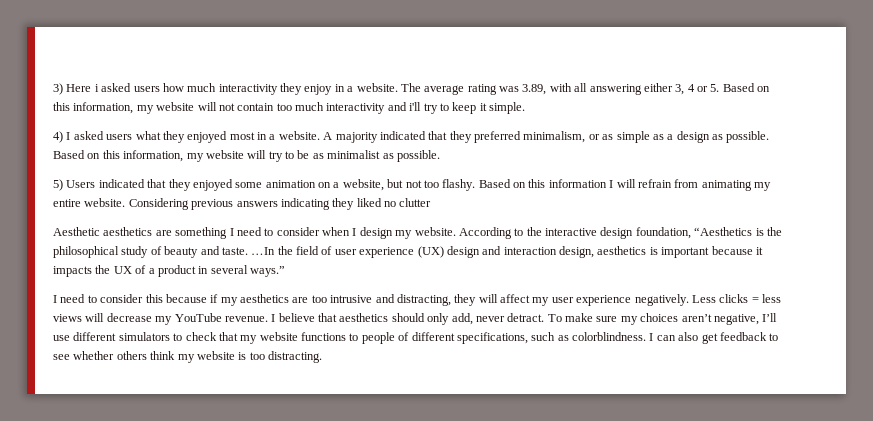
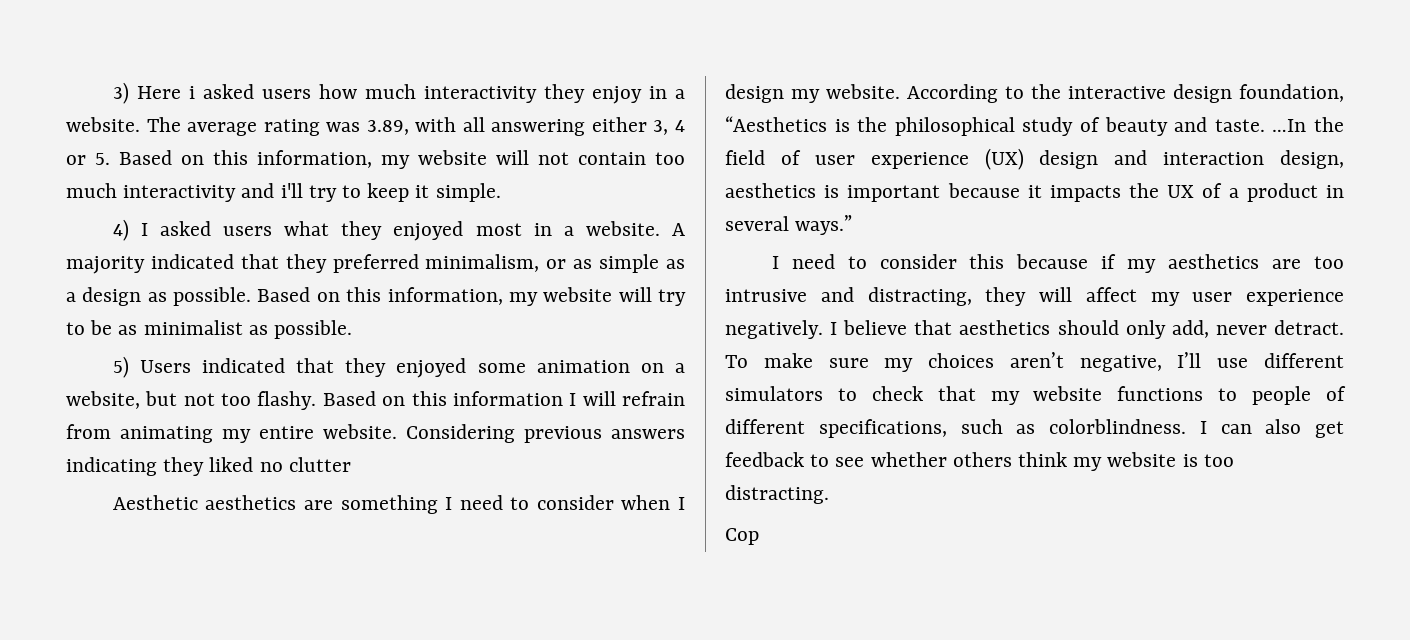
- Less clicks = less views will decrease my YouTube revenue.
+ Cop

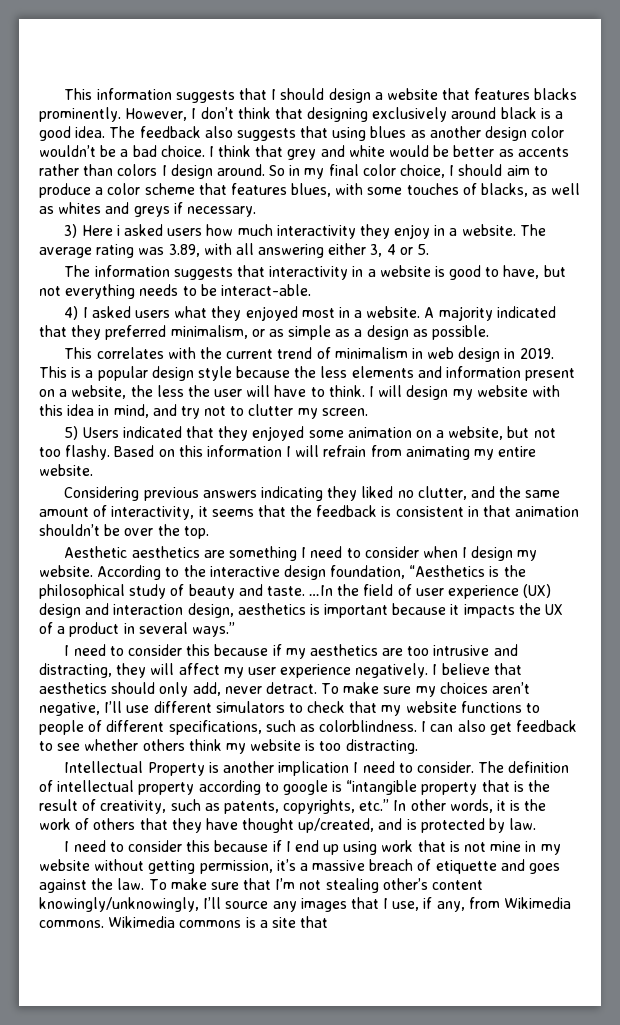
+ This information suggests that I should design a website that features blacks prominently. However, I don’t think that designing exclusively around black is a good idea. The feedback also suggests that using blues as another design color wouldn’t be a bad choice. I think that grey and white would be better as accents rather than colors I design around. So in my final color choice, I should aim to produce a color scheme that features blues, with some touches of blacks, as well as whites and greys if necessary.
- The average rating was 3.89, with all answering either 3, 4 or 5. Based on this information, my website will not contain too much interactivity and i'll try to keep it simple.
+ The average rating was 3.89, with all answering either 3, 4 or 5.
+ The information suggests that interactivity in a website is good to have, but not everything needs to be interact-able.
- A majority indicated that they preferred minimalism, or as simple as a design as possible. Based on this information, my website will try to be as minimalist as possible.
+ A majority indicated that they preferred minimalism, or as simple as a design as possible.
+ This correlates with the current trend of minimalism in web design in 2019. This is a popular design style because the less elements and information present on a website, the less the user will have to think. I will design my website with this idea in mind, and try not to clutter my screen.
- Based on this information I will refrain from animating my entire website. Considering previous answers indicating they liked no clutter
+ Based on this information I will refrain from animating my entire website.
+ Considering previous answers indicating they liked no clutter, and the same amount of interactivity, it seems that the feedback is consistent in that animation shouldn’t be over the top.
- Cop
+ Intellectual Property is another implication I need to consider. The definition of intellectual property according to google is “intangible property that is the result of creativity, such as patents, copyrights, etc.” In other words, it is the work of others that they have thought up/created, and is protected by law.
+ I need to consider this because if I end up using work that is not mine in my website without getting permission, it’s a massive breach of etiquette and goes against the law. To make sure that I’m not stealing other’s content knowingly/unknowingly, I’ll source any images that I use, if any, from Wikimedia commons. Wikimedia commons is a site that

